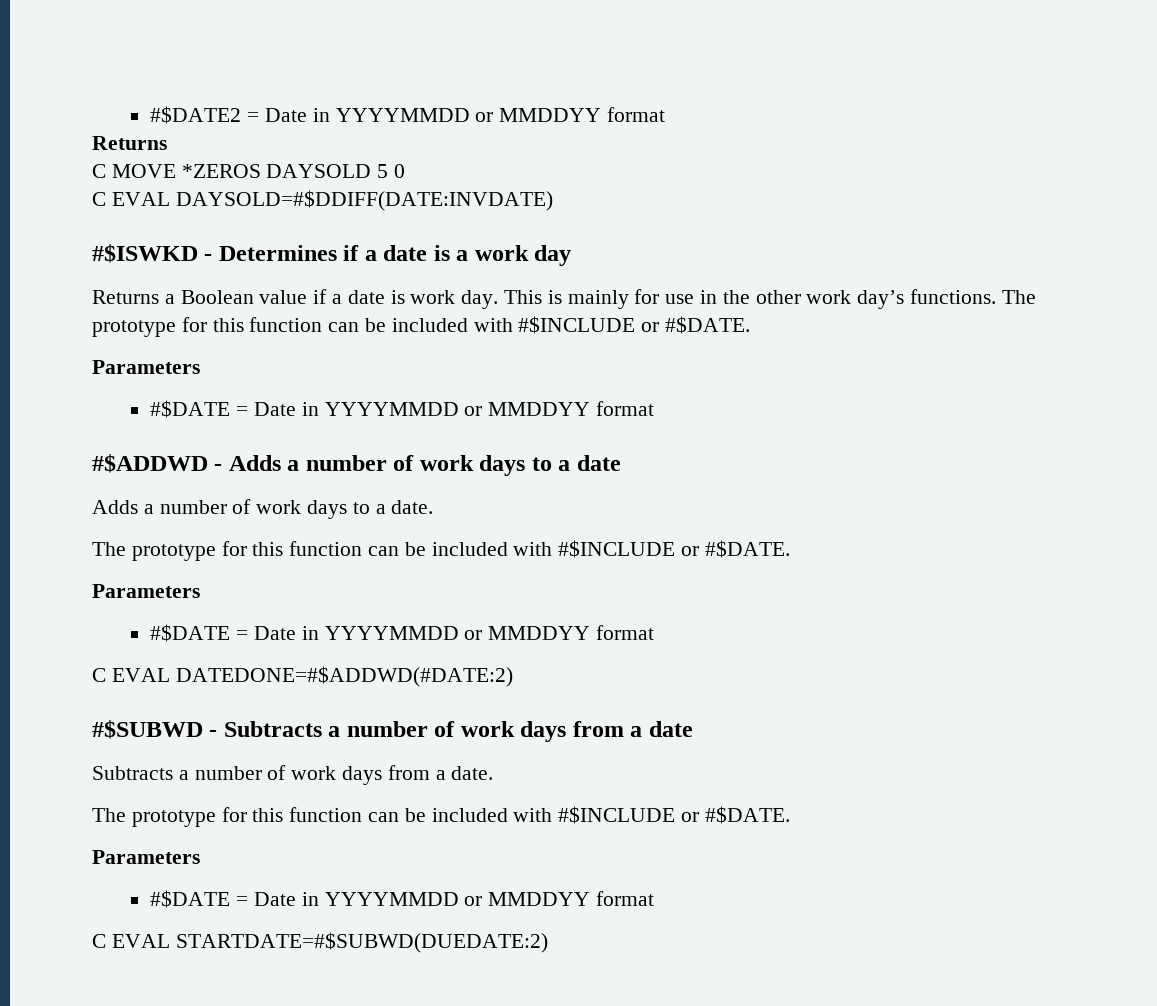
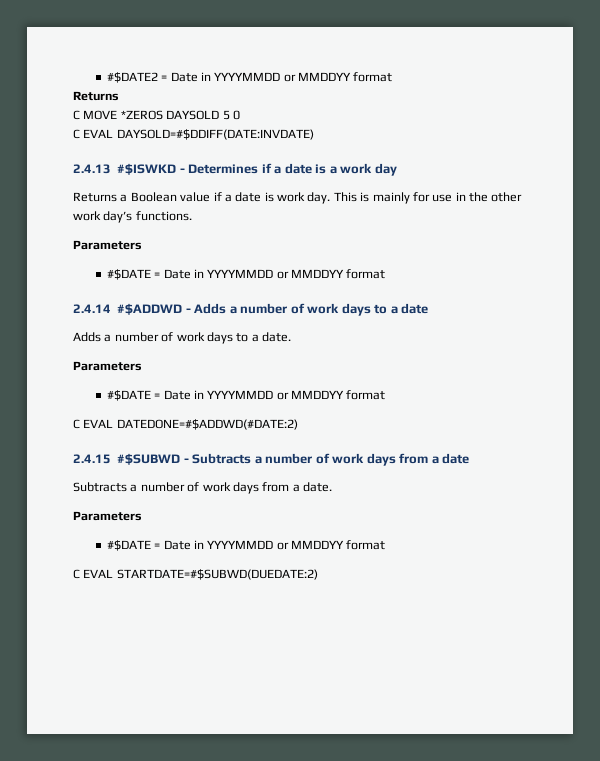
- #$ISWKD - Determines if a date is a work day
+ 2.4.13 #$ISWKD - Determines if a date is a work day
- This is mainly for use in the other work day’s functions. The prototype for this function can be included with #$INCLUDE or #$DATE.
+ This is mainly for use in the other work day’s functions.
  Parameters
  #$DATE = Date in YYYYMMDD or MMDDYY format
- #$ADDWD - Adds a number of work days to a date
+ 2.4.14 #$ADDWD - Adds a number of work days to a date
  Adds a number of work days to a date.
- The prototype for this function can be included with #$INCLUDE or #$DATE.
- #$SUBWD - Subtracts a number of work days from a date
+ 2.4.15 #$SUBWD - Subtracts a number of work days from a date
  Subtracts a number of work days from a date.
- The prototype for this function can be included with #$INCLUDE or #$DATE.

